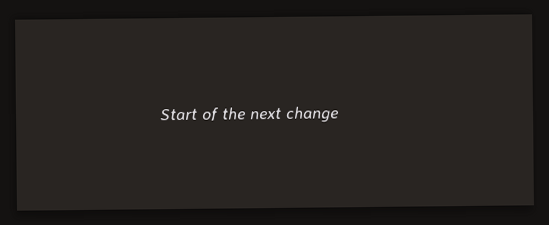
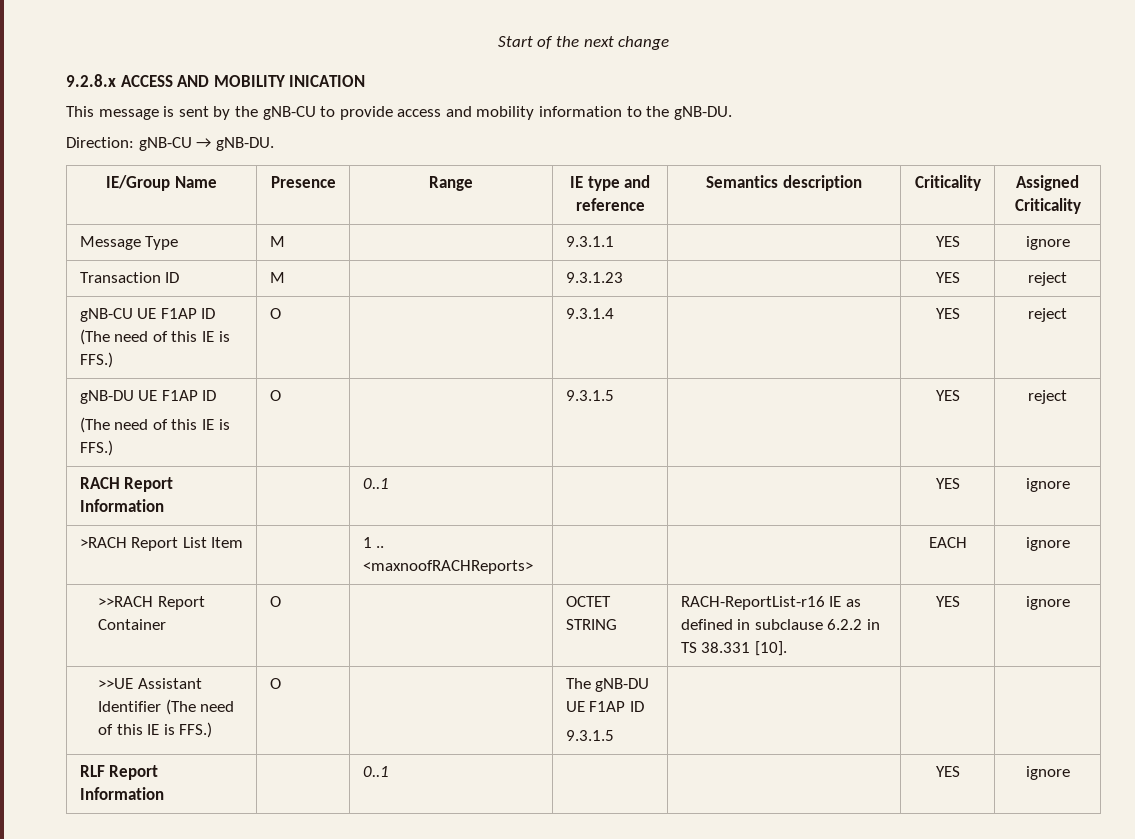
+ 9.2.8.x ACCESS AND MOBILITY INICATION
+ This message is sent by the gNB-CU to provide access and mobility information to the gNB-DU.
+ Direction: gNB-CU → gNB-DU.
+ IE/Group Name | Presence | Range | IE type and reference | Semantics description | Criticality | Assigned Criticality
+ Message Type | M | | 9.3.1.1 | | YES | ignore
+ Transaction ID | M | | 9.3.1.23 | | YES | reject
+ gNB-CU UE F1AP ID (The need of this IE is FFS.) | O | | 9.3.1.4 | | YES | reject
+ gNB-DU UE F1AP ID
+ (The need of this IE is FFS.) | O | | 9.3.1.5 | | YES | reject
+ RACH Report Information | | 0..1 | | | YES | ignore
+ >RACH Report List Item | | 1 .. <maxnoofRACHReports> | | | EACH | ignore
+ >>RACH Report Container | O | | OCTET STRING | RACH-ReportList-r16 IE as defined in subclause 6.2.2 in TS 38.331 [10]. | YES | ignore
+ >>UE Assistant Identifier (The need of this IE is FFS.) | O | | The gNB-DU UE F1AP ID
+ 9.3.1.5 | | |
+ RLF Report Information | | 0..1 | | | YES | ignore

